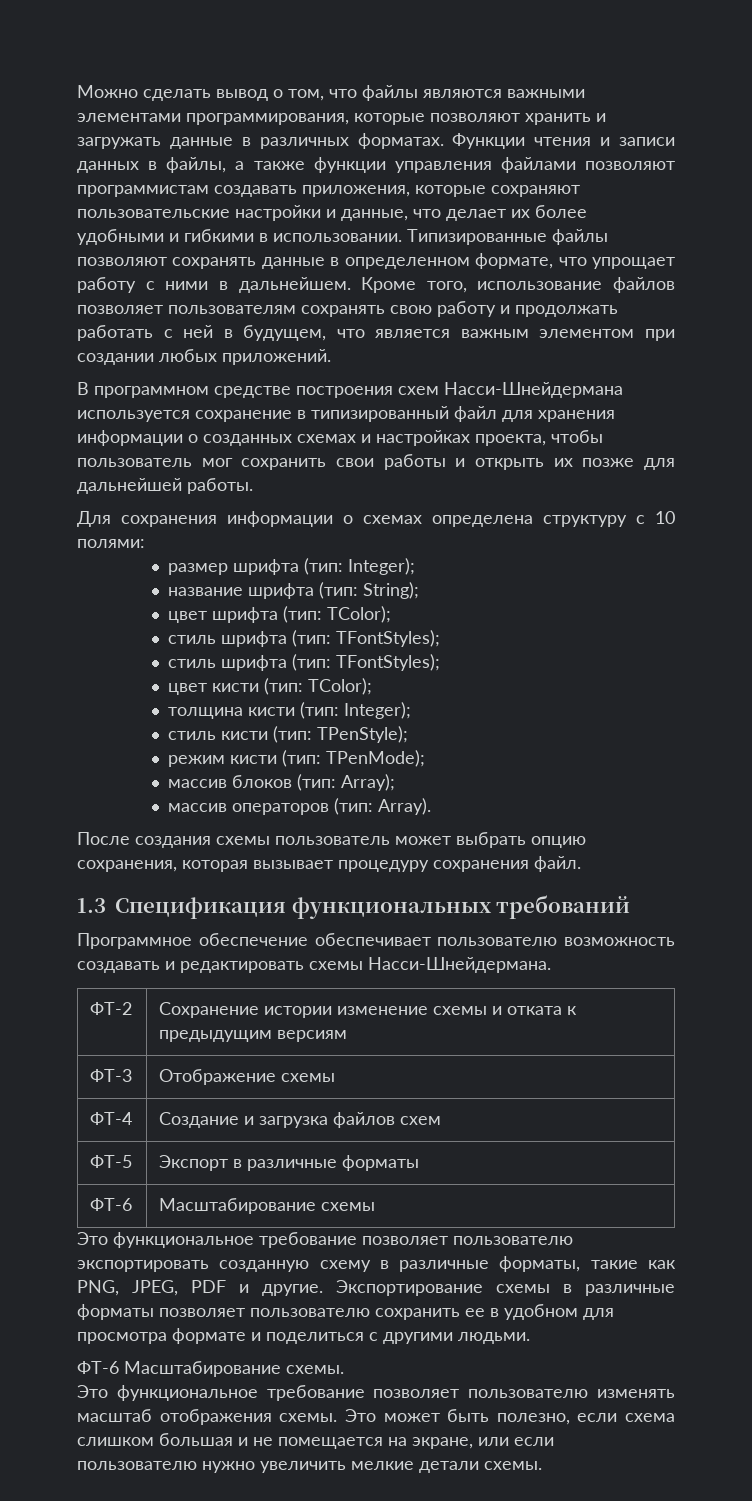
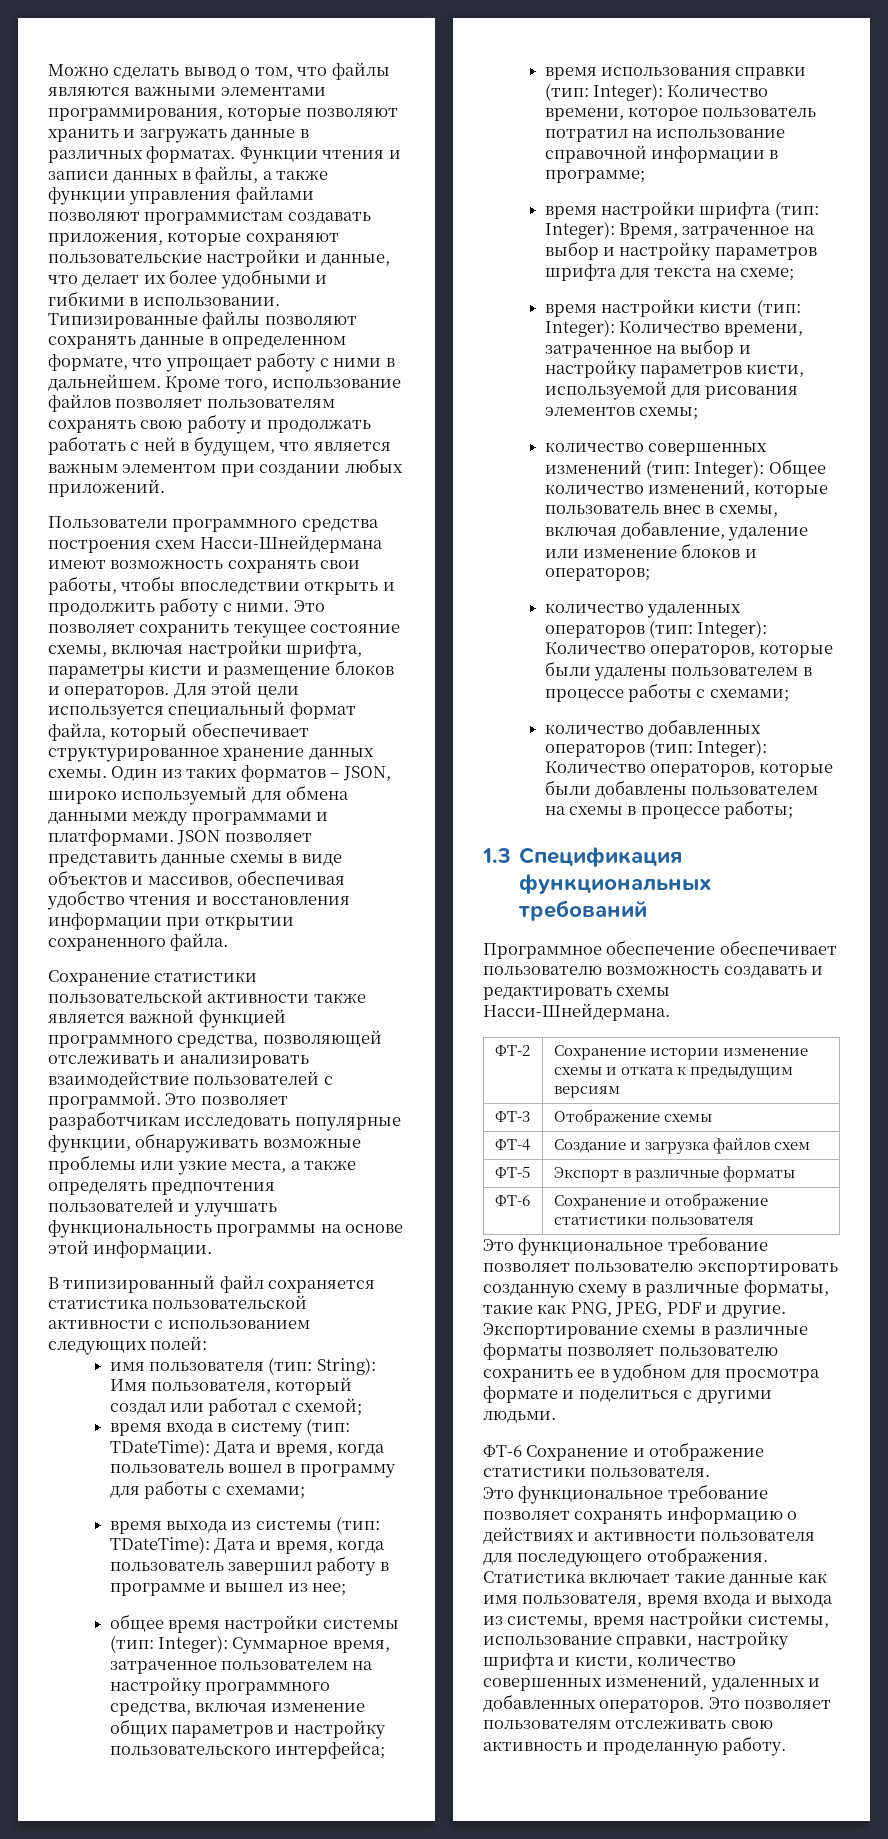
- В программном средстве построения схем Насси-Шнейдермана используется сохранение в типизированный файл для хранения информации о созданных схемах и настройках проекта, чтобы пользователь мог сохранить свои работы и открыть их позже для дальнейшей работы.
- Для сохранения информации о схемах определена структуру с 10 полями:
- размер шрифта (тип: Integer);
- название шрифта (тип: String);
- цвет шрифта (тип: TColor);
- стиль шрифта (тип: TFontStyles);
- стиль шрифта (тип: TFontStyles);
- цвет кисти (тип: TColor);
- толщина кисти (тип: Integer);
- стиль кисти (тип: TPenStyle);
- режим кисти (тип: TPenMode);
- массив блоков (тип: Array);
- массив операторов (тип: Array).
- После создания схемы пользователь может выбрать опцию сохранения, которая вызывает процедуру сохранения файл.
+ Пользователи программного средства построения схем Насси-Шнейдермана имеют возможность сохранять свои работы, чтобы впоследствии открыть и продолжить работу с ними. Это позволяет сохранить текущее состояние схемы, включая настройки шрифта, параметры кисти и размещение блоков и операторов. Для этой цели используется специальный формат файла, который обеспечивает структурированное хранение данных схемы. Один из таких форматов – JSON, широко используемый для обмена данными между программами и платформами. JSON позволяет представить данные схемы в виде объектов и массивов, обеспечивая удобство чтения и восстановления информации при открытии сохраненного файла.
+ Сохранение статистики пользовательской активности также является важной функцией программного средства, позволяющей отслеживать и анализировать взаимодействие пользователей с программой. Это позволяет разработчикам исследовать популярные функции, обнаруживать возможные проблемы или узкие места, а также определять предпочтения пользователей и улучшать функциональность программы на основе этой информации.
+ В типизированный файл сохраняется статистика пользовательской активности с использованием следующих полей:
+ имя пользователя (тип: String): Имя пользователя, который создал или работал с схемой;
+ время входа в систему (тип: TDateTime): Дата и время, когда пользователь вошел в программу для работы с схемами;
+ время выхода из системы (тип: TDateTime): Дата и время, когда пользователь завершил работу в программе и вышел из нее;
+ общее время настройки системы (тип: Integer): Суммарное время, затраченное пользователем на настройку программного средства, включая изменение общих параметров и настройку пользовательского интерфейса;
+ время использования справки (тип: Integer): Количество времени, которое пользователь потратил на использование справочной информации в программе;
+ время настройки шрифта (тип: Integer): Время, затраченное на выбор и настройку параметров шрифта для текста на схеме;
+ время настройки кисти (тип: Integer): Количество времени, затраченное на выбор и настройку параметров кисти, используемой для рисования элементов схемы;
+ количество совершенных изменений (тип: Integer): Общее количество изменений, которые пользователь внес в схемы, включая добавление, удаление или изменение блоков и операторов;
+ количество удаленных операторов (тип: Integer): Количество операторов, которые были удалены пользователем в процессе работы с схемами;
+ количество добавленных операторов (тип: Integer): Количество операторов, которые были добавлены пользователем на схемы в процессе работы;
- ФТ-6 | Масштабирование схемы
+ ФТ-6 | Сохранение и отображение статистики пользователя
- ФТ-6 Масштабирование схемы.
- Это функциональное требование позволяет пользователю изменять масштаб отображения схемы. Это может быть полезно, если схема слишком большая и не помещается на экране, или если пользователю нужно увеличить мелкие детали схемы.
+ ФТ-6 Сохранение и отображение статистики пользователя.
+ Это функциональное требование позволяет сохранять информацию о действиях и активности пользователя для последующего отображения. Статистика включает такие данные как имя пользователя, время входа и выхода из системы, время настройки системы, использование справки, настройку шрифта и кисти, количество совершенных изменений, удаленных и добавленных операторов. Это позволяет пользователям отслеживать свою активность и проделанную работу.

